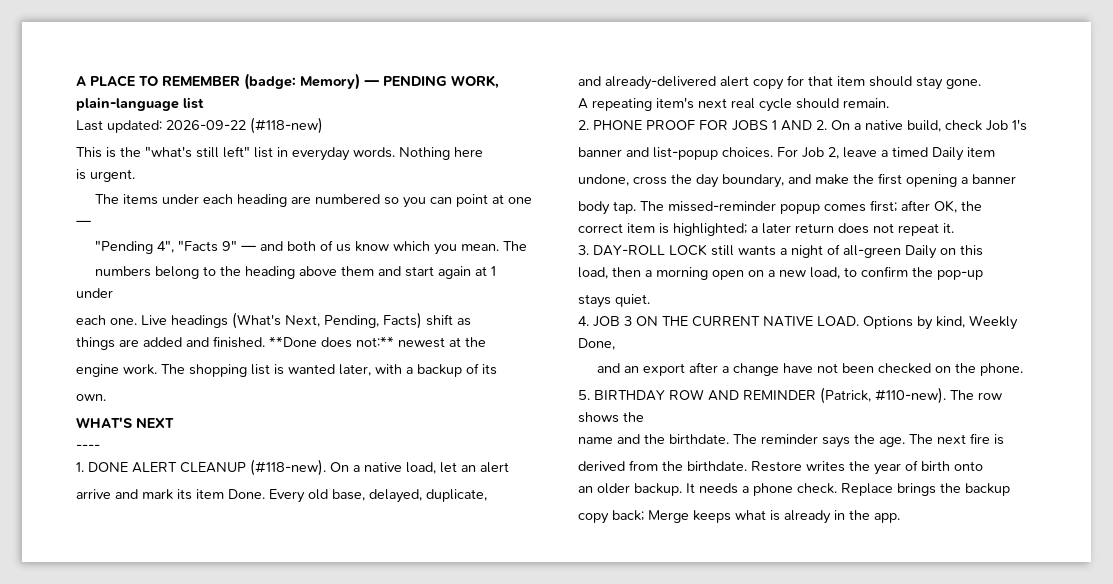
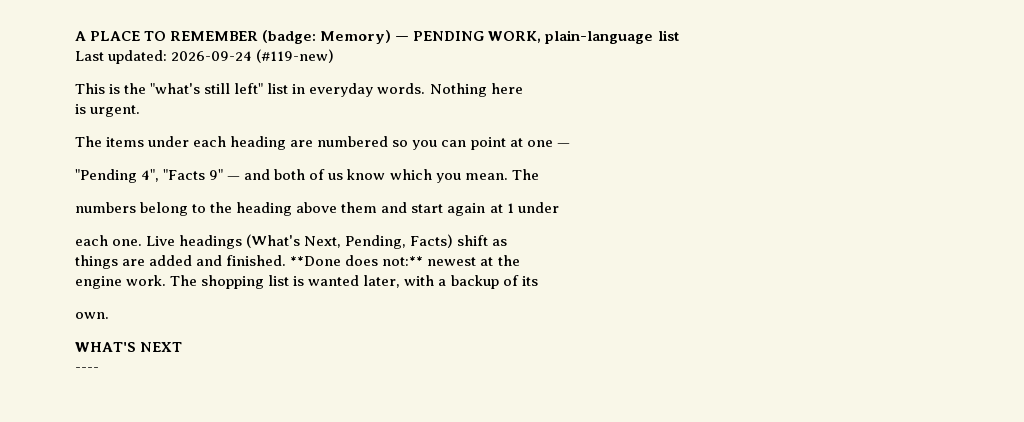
- Last updated: 2026-09-22 (#118-new)
+ Last updated: 2026-09-24 (#119-new)
- 1. DONE ALERT CLEANUP (#118-new). On a native load, let an alert
- arrive and mark its item Done. Every old base, delayed, duplicate,
- and already-delivered alert copy for that item should stay gone.
- A repeating item's next real cycle should remain.
- 2. PHONE PROOF FOR JOBS 1 AND 2. On a native build, check Job 1's
- banner and list-popup choices. For Job 2, leave a timed Daily item
- undone, cross the day boundary, and make the first opening a banner
- body tap. The missed-reminder popup comes first; after OK, the
- correct item is highlighted; a later return does not repeat it.
- 3. DAY-ROLL LOCK still wants a night of all-green Daily on this
- load, then a morning open on a new load, to confirm the pop-up
- stays quiet.
- 4. JOB 3 ON THE CURRENT NATIVE LOAD. Options by kind, Weekly Done,
- and an export after a change have not been checked on the phone.
- 5. BIRTHDAY ROW AND REMINDER (Patrick, #110-new). The row shows the
- name and the birthdate. The reminder says the age. The next fire is
- derived from the birthdate. Restore writes the year of birth onto
- an older backup. It needs a phone check. Replace brings the backup
- copy back; Merge keeps what is already in the app.

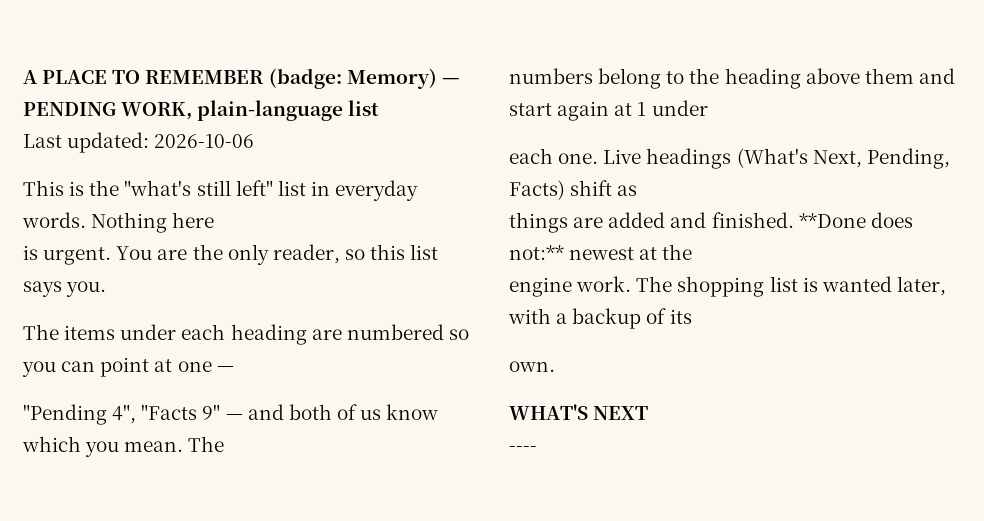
- Last updated: 2026-09-24 (#119-new)
+ Last updated: 2026-10-06
+ You are the only reader, so this list says you.

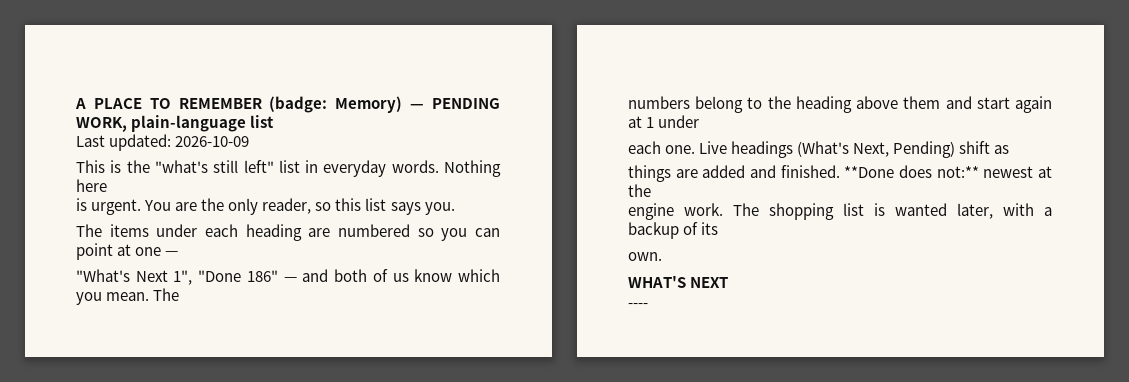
- Last updated: 2026-10-06
+ Last updated: 2026-10-09
- "Pending 4", "Facts 9" — and both of us know which you mean.
+ "What's Next 1", "Done 186" — and both of us know which you mean.
- Live headings (What's Next, Pending, Facts) shift as
+ Live headings (What's Next, Pending) shift as

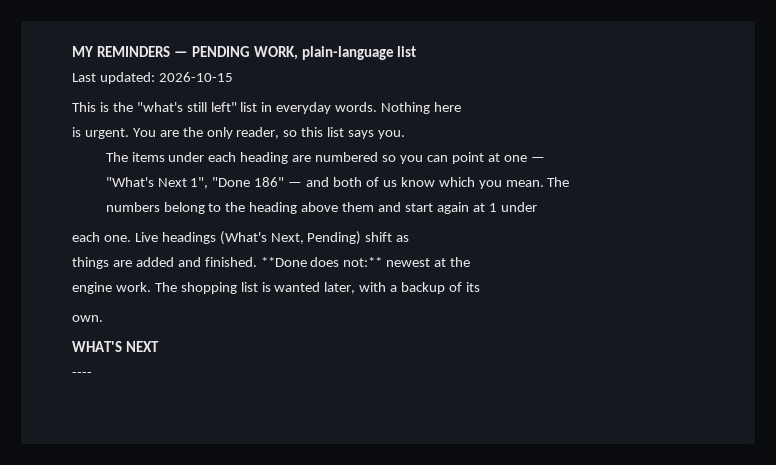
- A PLACE TO REMEMBER (badge: Memory) — PENDING WORK, plain-language list
+ MY REMINDERS — PENDING WORK, plain-language list
- Last updated: 2026-10-09
+ Last updated: 2026-10-15

